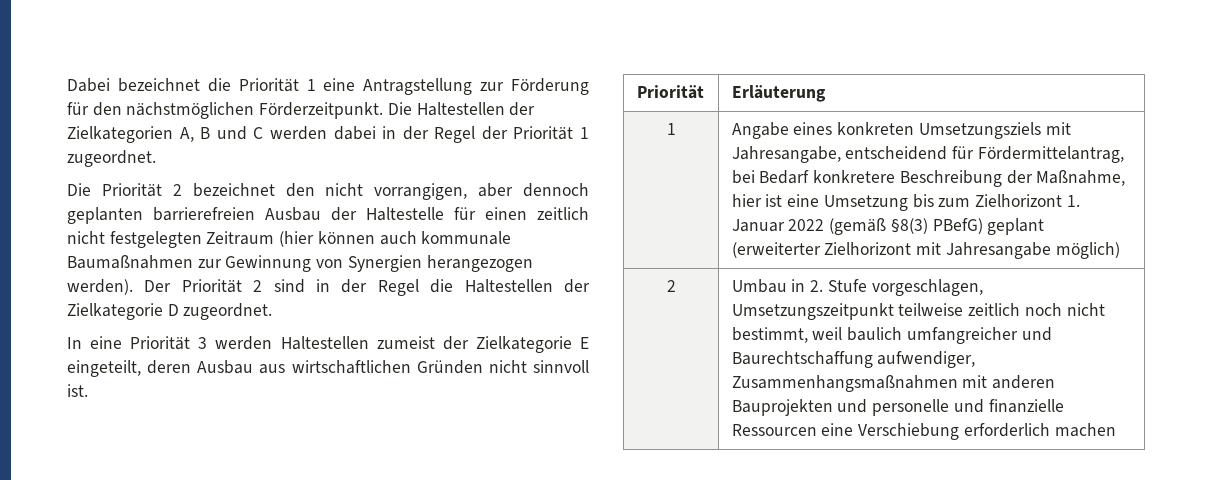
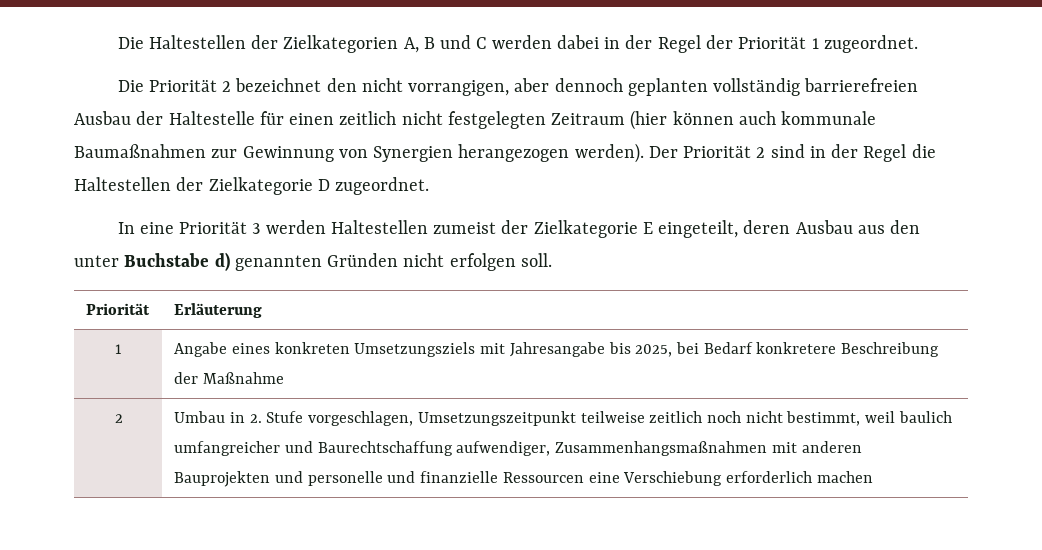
- Dabei bezeichnet die Priorität 1 eine Antragstellung zur Förderung für den nächstmöglichen Förderzeitpunkt.
- Die Priorität 2 bezeichnet den nicht vorrangigen, aber dennoch geplanten barrierefreien Ausbau der Haltestelle für einen zeitlich nicht festgelegten Zeitraum (hier können auch kommunale Baumaßnahmen zur Gewinnung von Synergien herangezogen werden).
+ Die Priorität 2 bezeichnet den nicht vorrangigen, aber dennoch geplanten vollständig barrierefreien Ausbau der Haltestelle für einen zeitlich nicht festgelegten Zeitraum (hier können auch kommunale Baumaßnahmen zur Gewinnung von Synergien herangezogen werden).
- In eine Priorität 3 werden Haltestellen zumeist der Zielkategorie E eingeteilt, deren Ausbau aus wirtschaftlichen Gründen nicht sinnvoll ist.
+ In eine Priorität 3 werden Haltestellen zumeist der Zielkategorie E eingeteilt, deren Ausbau aus den unter Buchstabe d) genannten Gründen nicht erfolgen soll.
- 1 | Angabe eines konkreten Umsetzungsziels mit Jahresangabe, entscheidend für Fördermittelantrag, bei Bedarf konkretere Beschreibung der Maßnahme, hier ist eine Umsetzung bis zum Zielhorizont 1. Januar 2022 (gemäß §8(3) PBefG) geplant (erweiterter Zielhorizont mit Jahresangabe möglich)
+ 1 | Angabe eines konkreten Umsetzungsziels mit Jahresangabe bis 2025, bei Bedarf konkretere Beschreibung der Maßnahme

